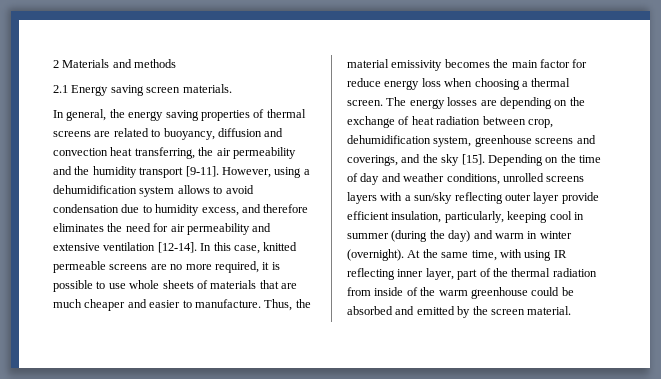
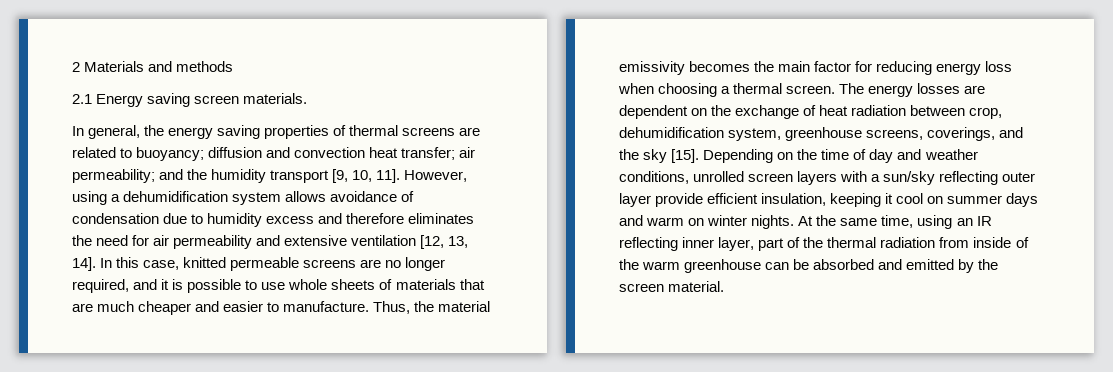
- In general, the energy saving properties of thermal screens are related to buoyancy, diffusion and convection heat transferring, the air permeability and the humidity transport [9-11].
+ In general, the energy saving properties of thermal screens are related to buoyancy; diffusion and convection heat transfer; air permeability; and the humidity transport [9, 10, 11].
- However, using a dehumidification system allows to avoid condensation due to humidity excess, and therefore eliminates the need for air permeability and extensive ventilation [12-14].
+ However, using a dehumidification system allows avoidance of condensation due to humidity excess and therefore eliminates the need for air permeability and extensive ventilation [12, 13, 14].
- In this case, knitted permeable screens are no more required, it is possible to use whole sheets of materials that are much cheaper and easier to manufacture.
+ In this case, knitted permeable screens are no longer required, and it is possible to use whole sheets of materials that are much cheaper and easier to manufacture.
- Thus, the material emissivity becomes the main factor for reduce energy loss when choosing a thermal screen.
+ Thus, the material emissivity becomes the main factor for reducing energy loss when choosing a thermal screen.
- The energy losses are depending on the exchange of heat radiation between crop, dehumidification system, greenhouse screens and coverings, and the sky [15].
+ The energy losses are dependent on the exchange of heat radiation between crop, dehumidification system, greenhouse screens, coverings, and the sky [15].
- Depending on the time of day and weather conditions, unrolled screens layers with a sun/sky reflecting outer layer provide efficient insulation, particularly, keeping cool in summer (during the day) and warm in winter (overnight).
+ Depending on the time of day and weather conditions, unrolled screen layers with a sun/sky reflecting outer layer provide efficient insulation, keeping it cool on summer days and warm on winter nights.
- At the same time, with using IR reflecting inner layer, part of the thermal radiation from inside of the warm greenhouse could be absorbed and emitted by the screen material.
+ At the same time, using an IR reflecting inner layer, part of the thermal radiation from inside of the warm greenhouse can be absorbed and emitted by the screen material.

